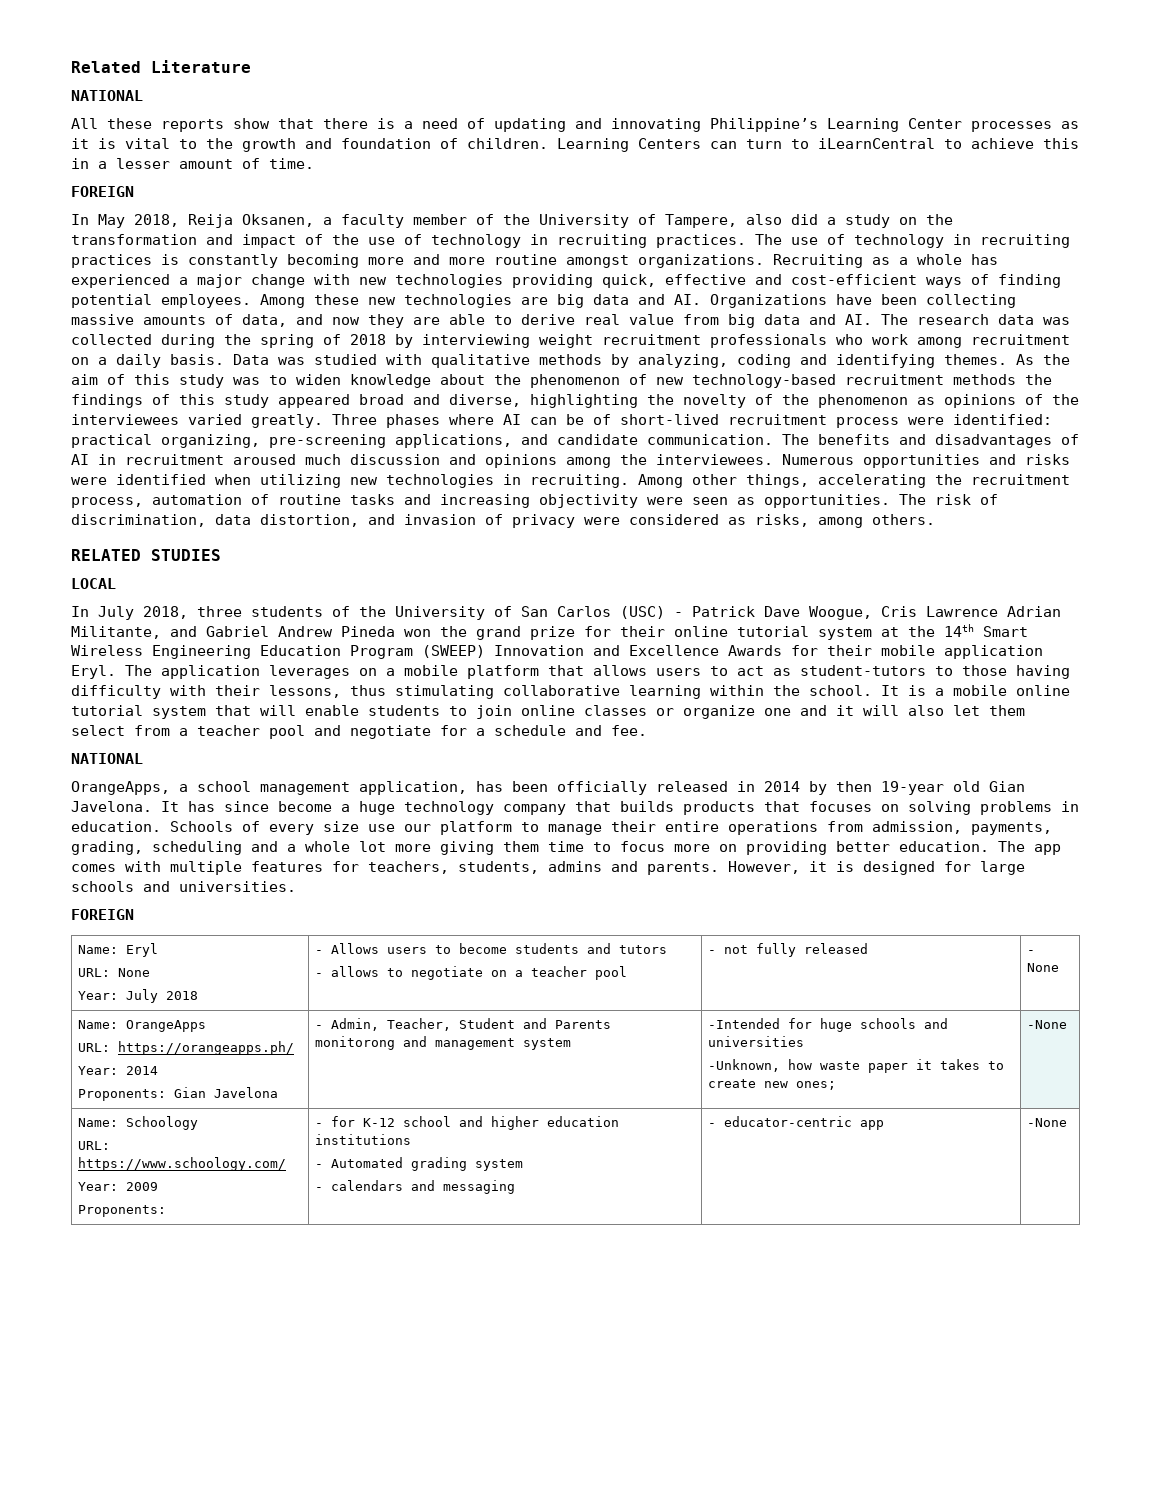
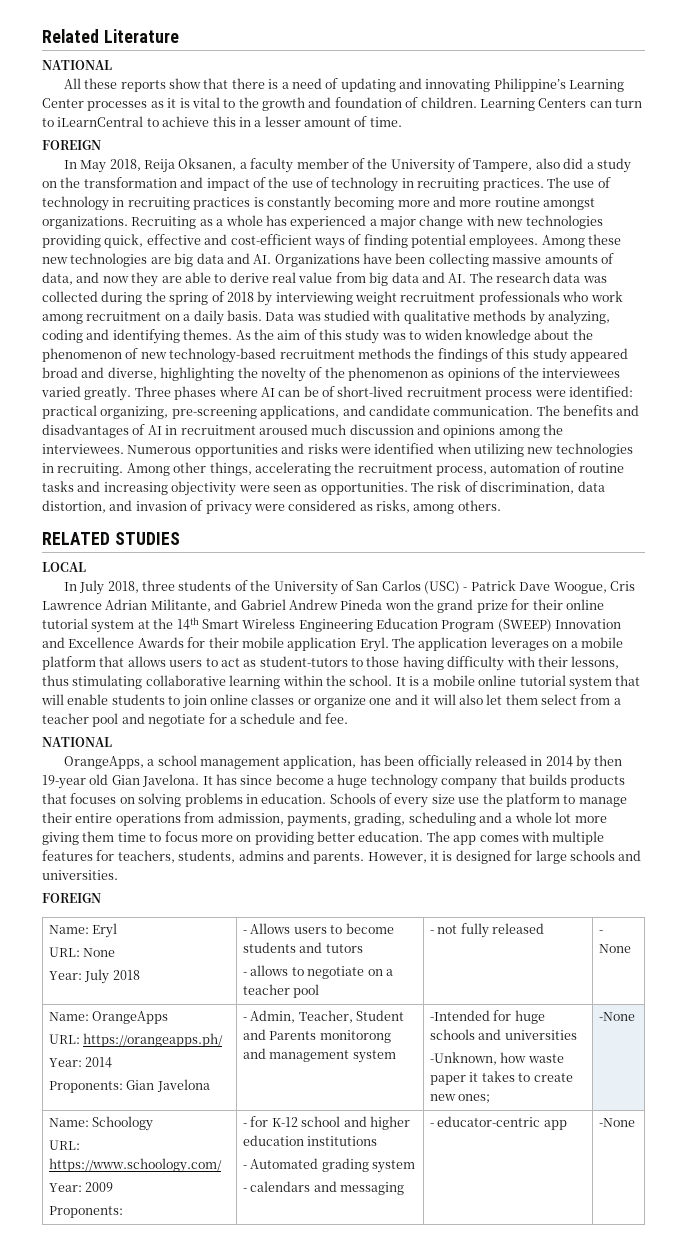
- Schools of every size use our platform to manage their entire operations from admission, payments, grading, scheduling and a whole lot more giving them time to focus more on providing better education.
+ Schools of every size use the platform to manage their entire operations from admission, payments, grading, scheduling and a whole lot more giving them time to focus more on providing better education.

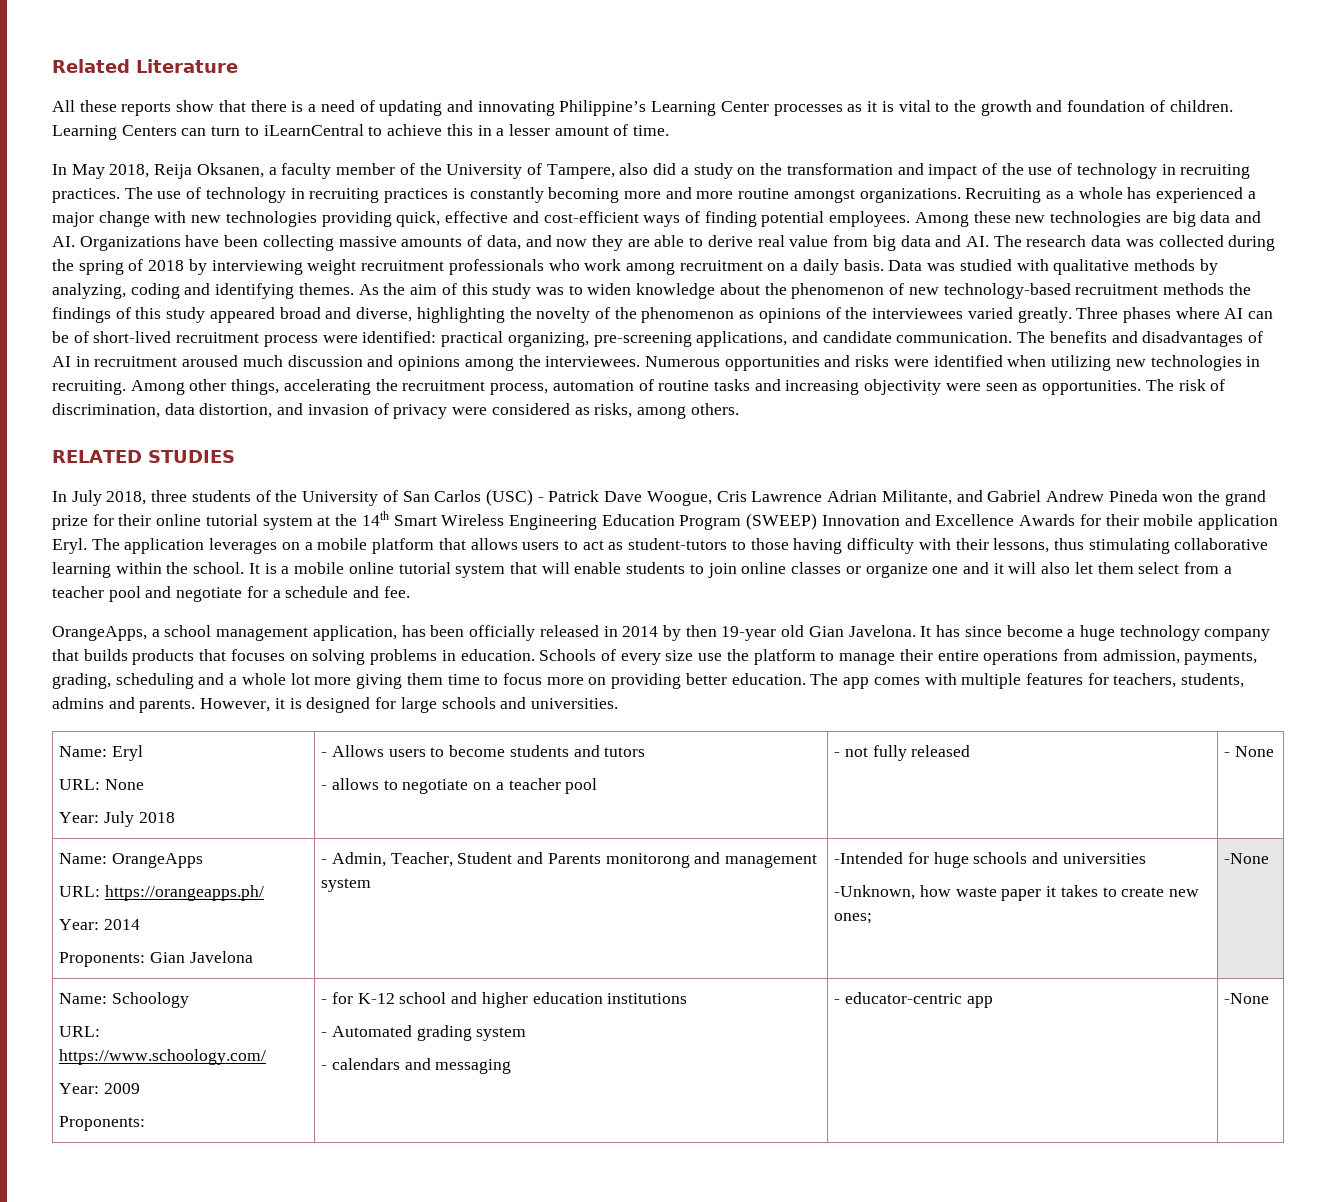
  Related Literature
- NATIONAL
  Learning Centers can turn to iLearnCentral to achieve this in a lesser amount of time.
- FOREIGN
- LOCAL
  It is a mobile online tutorial system that will enable students to join online classes or organize one and it will also let them select from a teacher pool and negotiate for a schedule and fee.
- NATIONAL
  However, it is designed for large schools and universities.
- FOREIGN

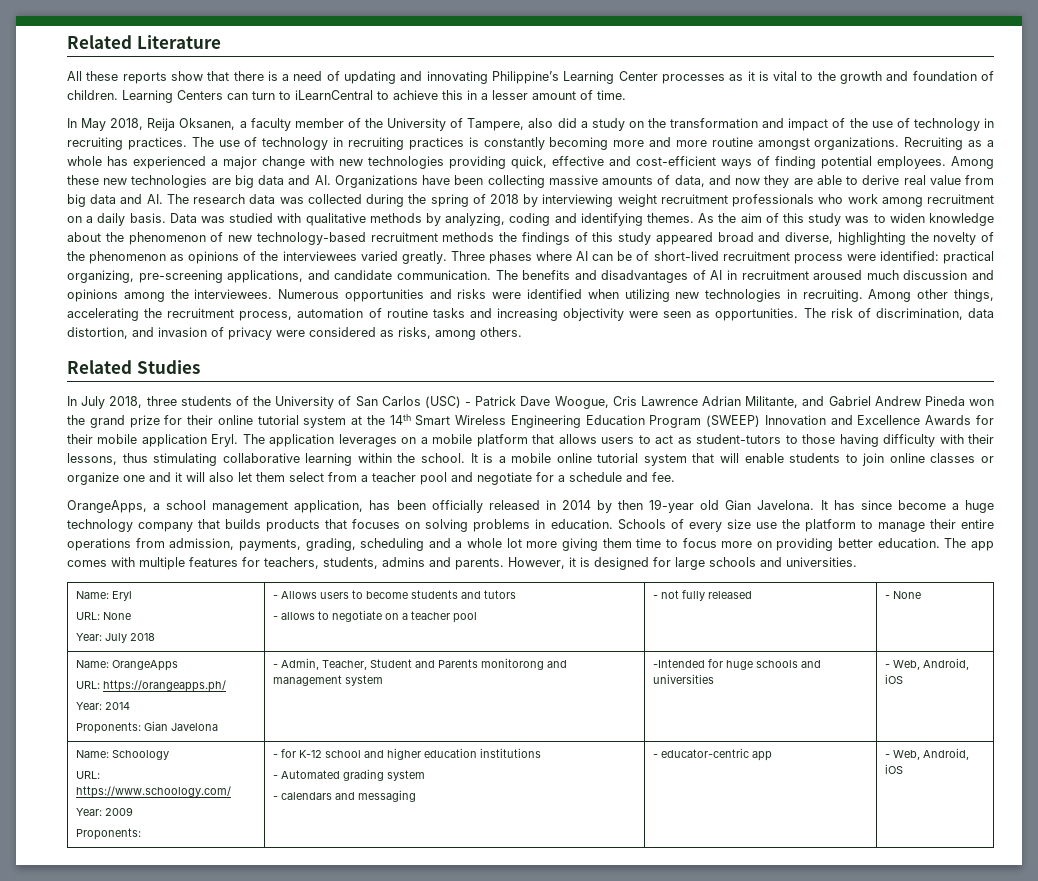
- RELATED STUDIES
+ Related Studies
  Name: OrangeApps
  URL: https://orangeapps.ph/
  Year: 2014
- Proponents: Gian Javelona | - Admin, Teacher, Student and Parents monitorong and management system | -Intended for huge schools and universities
- -Unknown, how waste paper it takes to create new ones; | -None
+ Proponents: Gian Javelona | - Admin, Teacher, Student and Parents monitorong and management system | -Intended for huge schools and universities | - Web, Android, iOS
  Name: Schoology
  URL: https://www.schoology.com/
  Year: 2009
  Proponents: | - for K-12 school and higher education institutions
  - Automated grading system
- - calendars and messaging | - educator-centric app | -None
+ - calendars and messaging | - educator-centric app | - Web, Android, iOS

